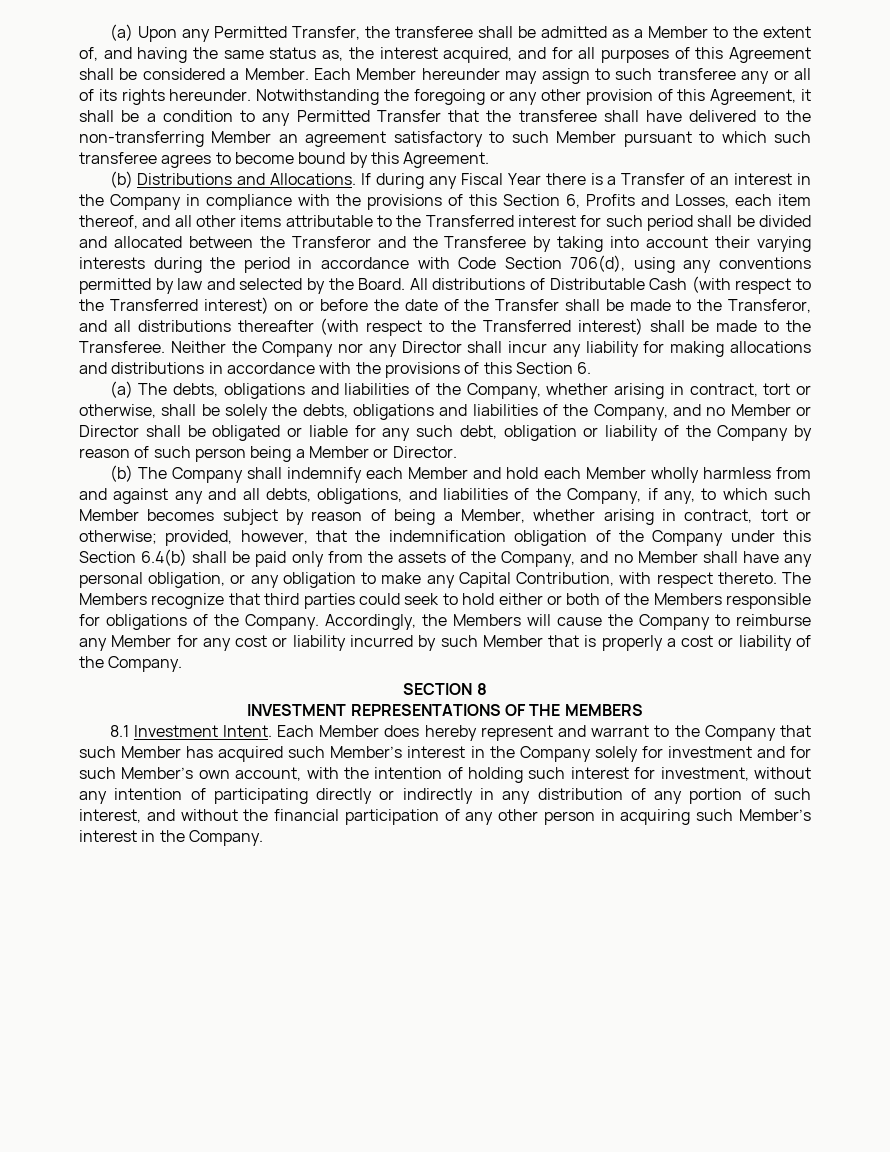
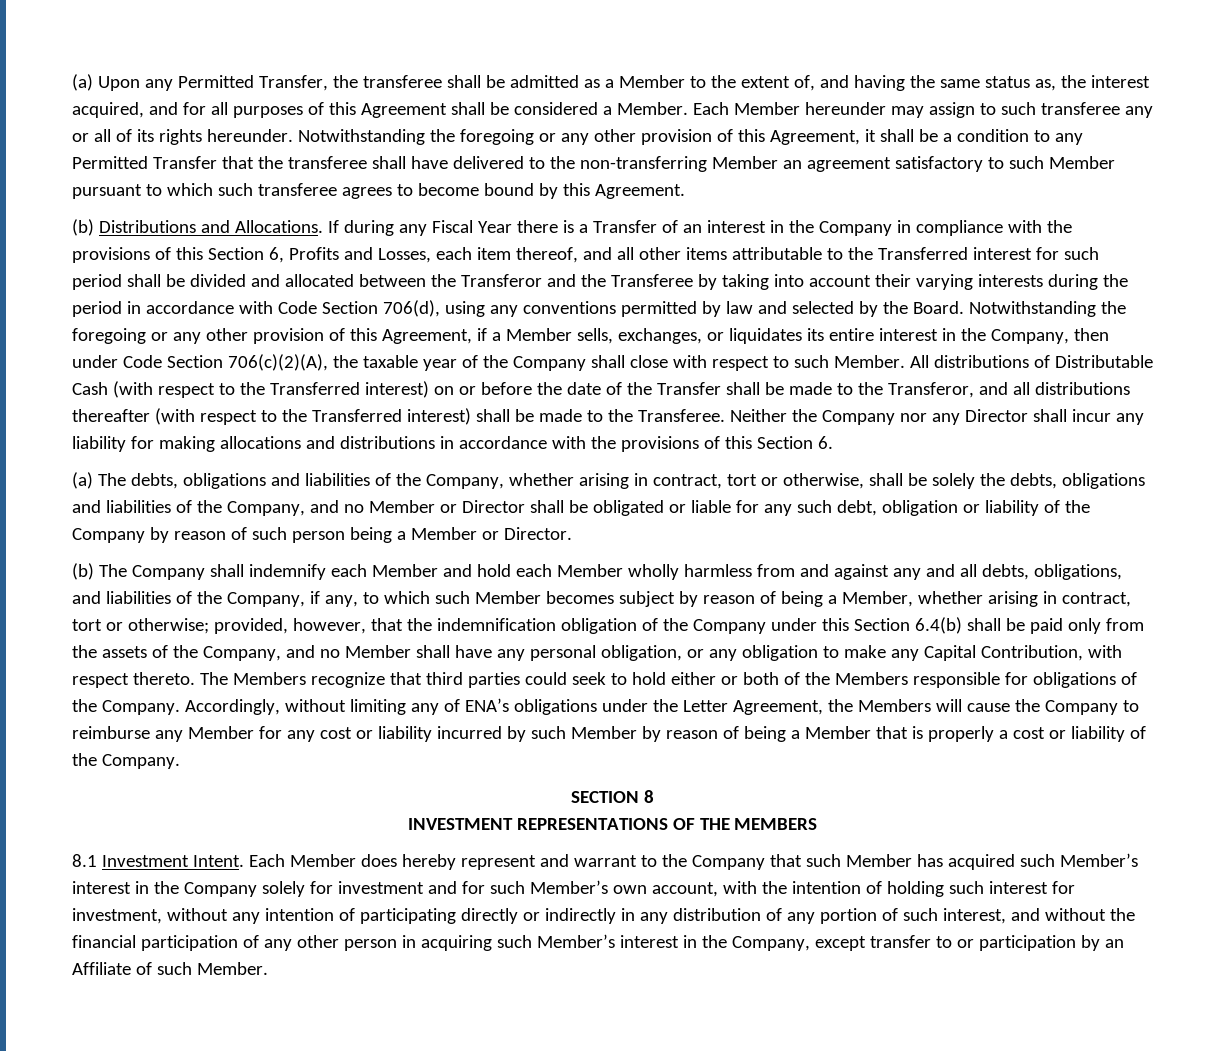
+ Notwithstanding the foregoing or any other provision of this Agreement, if a Member sells, exchanges, or liquidates its entire interest in the Company, then under Code Section 706(c)(2)(A), the taxable year of the Company shall close with respect to such Member.
- Accordingly, the Members will cause the Company to reimburse any Member for any cost or liability incurred by such Member that is properly a cost or liability of the Company.
+ Accordingly, without limiting any of ENA’s obligations under the Letter Agreement, the Members will cause the Company to reimburse any Member for any cost or liability incurred by such Member by reason of being a Member that is properly a cost or liability of the Company.
- Each Member does hereby represent and warrant to the Company that such Member has acquired such Member’s interest in the Company solely for investment and for such Member’s own account, with the intention of holding such interest for investment, without any intention of participating directly or indirectly in any distribution of any portion of such interest, and without the financial participation of any other person in acquiring such Member’s interest in the Company.
+ Each Member does hereby represent and warrant to the Company that such Member has acquired such Member’s interest in the Company solely for investment and for such Member’s own account, with the intention of holding such interest for investment, without any intention of participating directly or indirectly in any distribution of any portion of such interest, and without the financial participation of any other person in acquiring such Member’s interest in the Company, except transfer to or participation by an Affiliate of such Member.

